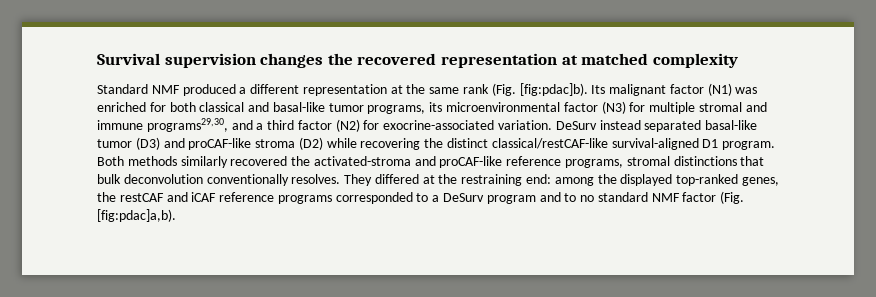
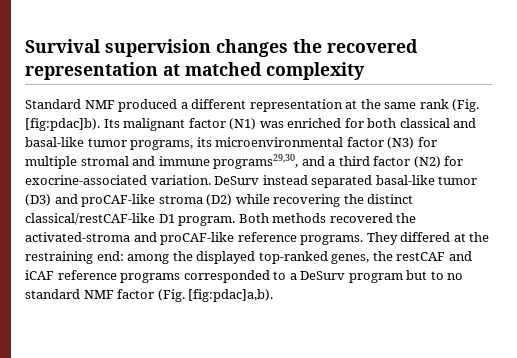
- DeSurv instead separated basal-like tumor (D3) and proCAF-like stroma (D2) while recovering the distinct classical/restCAF-like survival-aligned D1 program.
+ DeSurv instead separated basal-like tumor (D3) and proCAF-like stroma (D2) while recovering the distinct classical/restCAF-like D1 program.
- Both methods similarly recovered the activated-stroma and proCAF-like reference programs, stromal distinctions that bulk deconvolution conventionally resolves.
+ Both methods recovered the activated-stroma and proCAF-like reference programs.
- They differed at the restraining end: among the displayed top-ranked genes, the restCAF and iCAF reference programs corresponded to a DeSurv program and to no standard NMF factor (Fig. [fig:pdac]a,b).
+ They differed at the restraining end: among the displayed top-ranked genes, the restCAF and iCAF reference programs corresponded to a DeSurv program but to no standard NMF factor (Fig. [fig:pdac]a,b).

